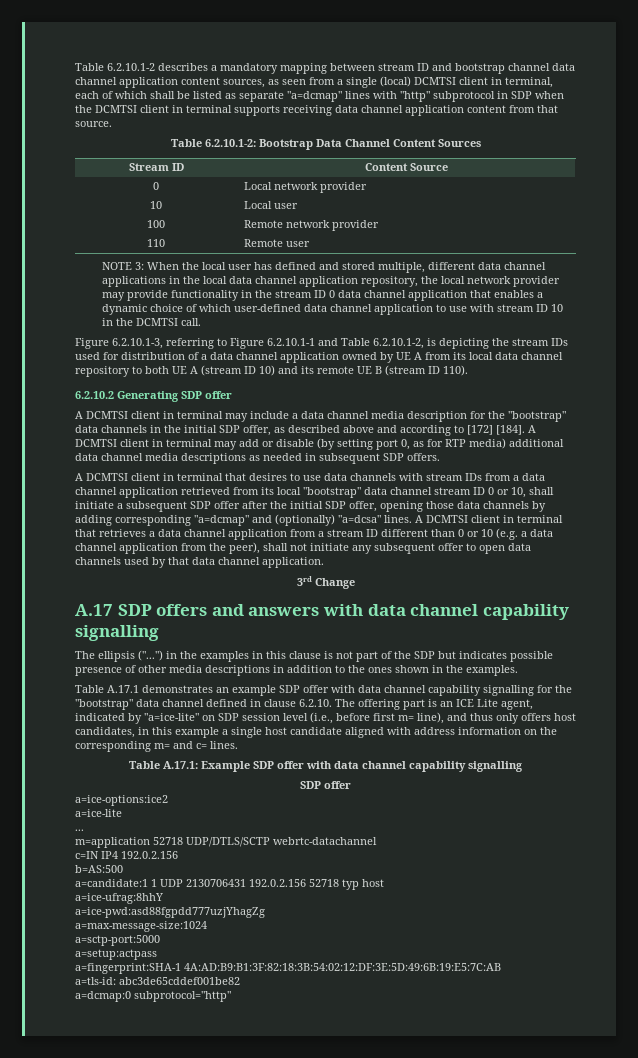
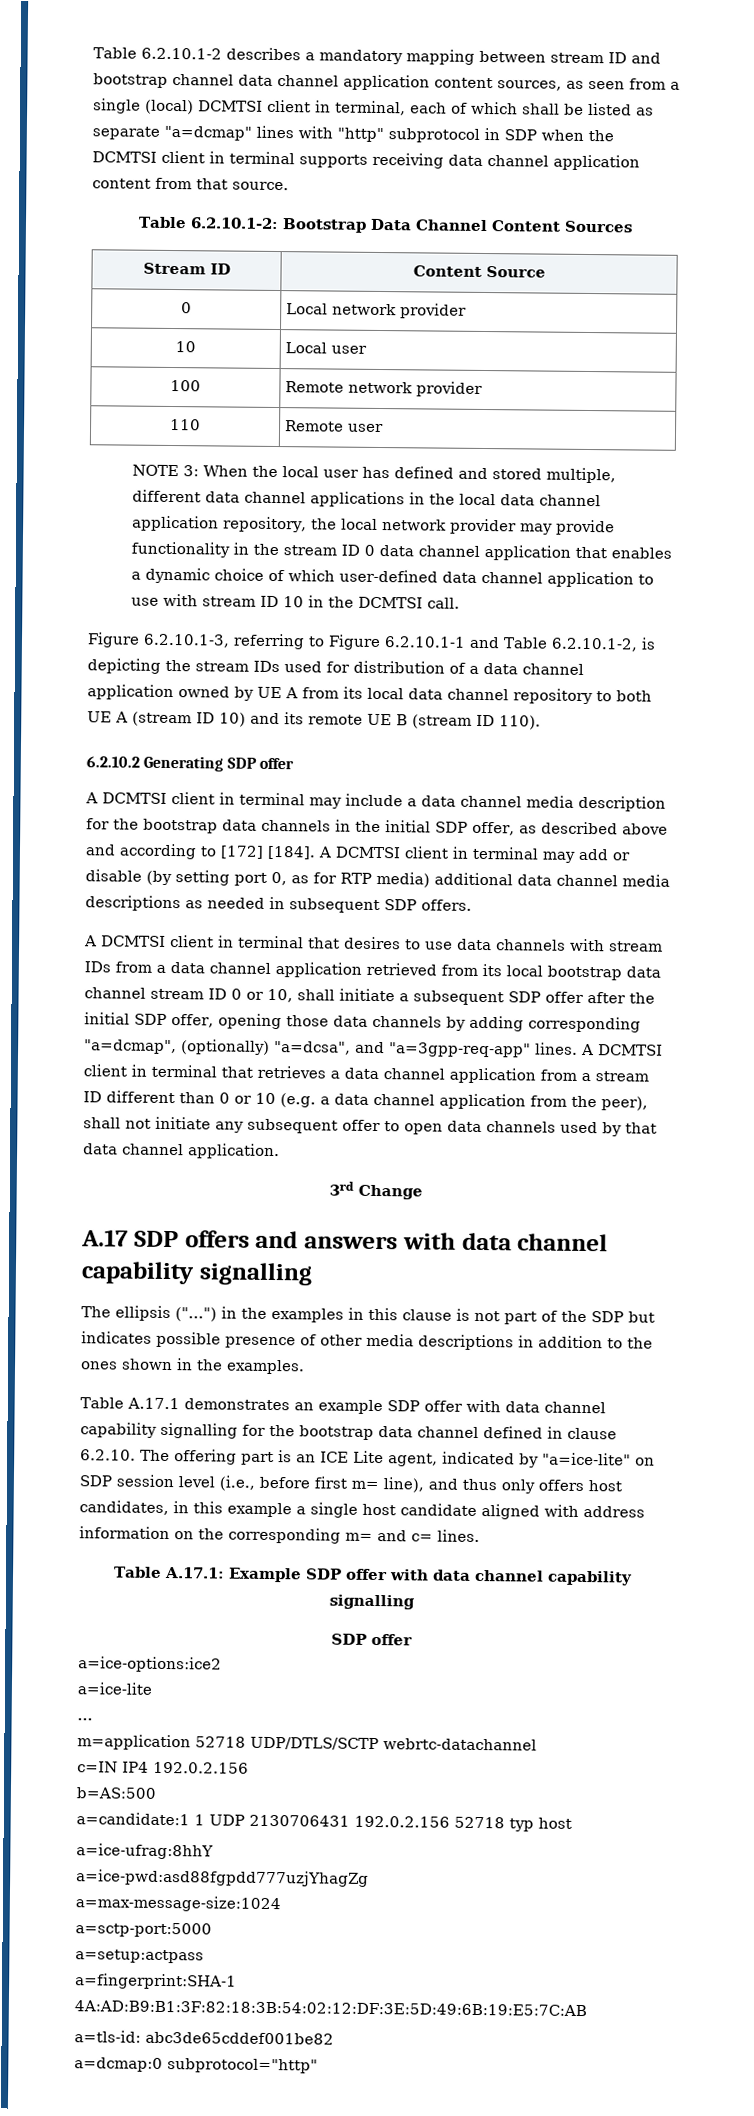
- A DCMTSI client in terminal may include a data channel media description for the "bootstrap" data channels in the initial SDP offer, as described above and according to [172] [184].
+ A DCMTSI client in terminal may include a data channel media description for the bootstrap data channels in the initial SDP offer, as described above and according to [172] [184].
- A DCMTSI client in terminal that desires to use data channels with stream IDs from a data channel application retrieved from its local "bootstrap" data channel stream ID 0 or 10, shall initiate a subsequent SDP offer after the initial SDP offer, opening those data channels by adding corresponding "a=dcmap" and (optionally) "a=dcsa" lines.
+ A DCMTSI client in terminal that desires to use data channels with stream IDs from a data channel application retrieved from its local bootstrap data channel stream ID 0 or 10, shall initiate a subsequent SDP offer after the initial SDP offer, opening those data channels by adding corresponding "a=dcmap", (optionally) "a=dcsa", and "a=3gpp-req-app" lines.
- Table A.17.1 demonstrates an example SDP offer with data channel capability signalling for the "bootstrap" data channel defined in clause 6.2.10. The offering part is an ICE Lite agent, indicated by "a=ice-lite" on SDP session level (i.e., before first m= line), and thus only offers host candidates, in this example a single host candidate aligned with address information on the corresponding m= and c= lines.
+ Table A.17.1 demonstrates an example SDP offer with data channel capability signalling for the bootstrap data channel defined in clause 6.2.10. The offering part is an ICE Lite agent, indicated by "a=ice-lite" on SDP session level (i.e., before first m= line), and thus only offers host candidates, in this example a single host candidate aligned with address information on the corresponding m= and c= lines.

